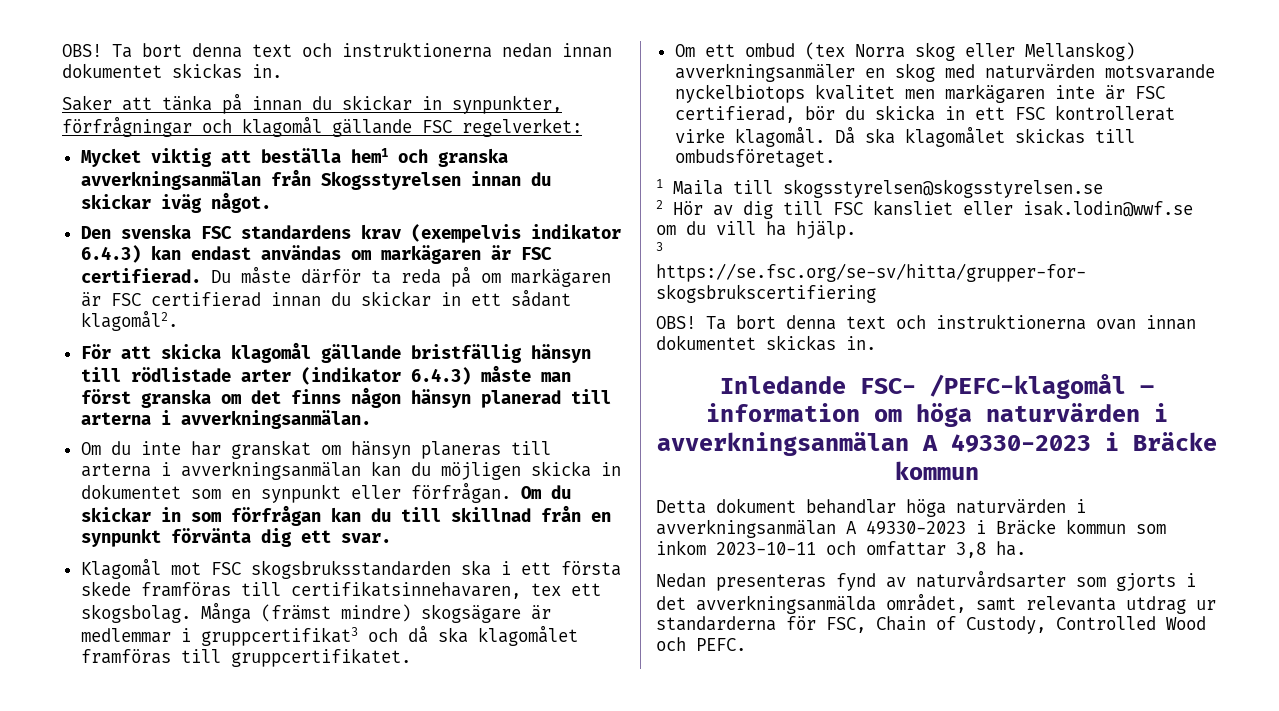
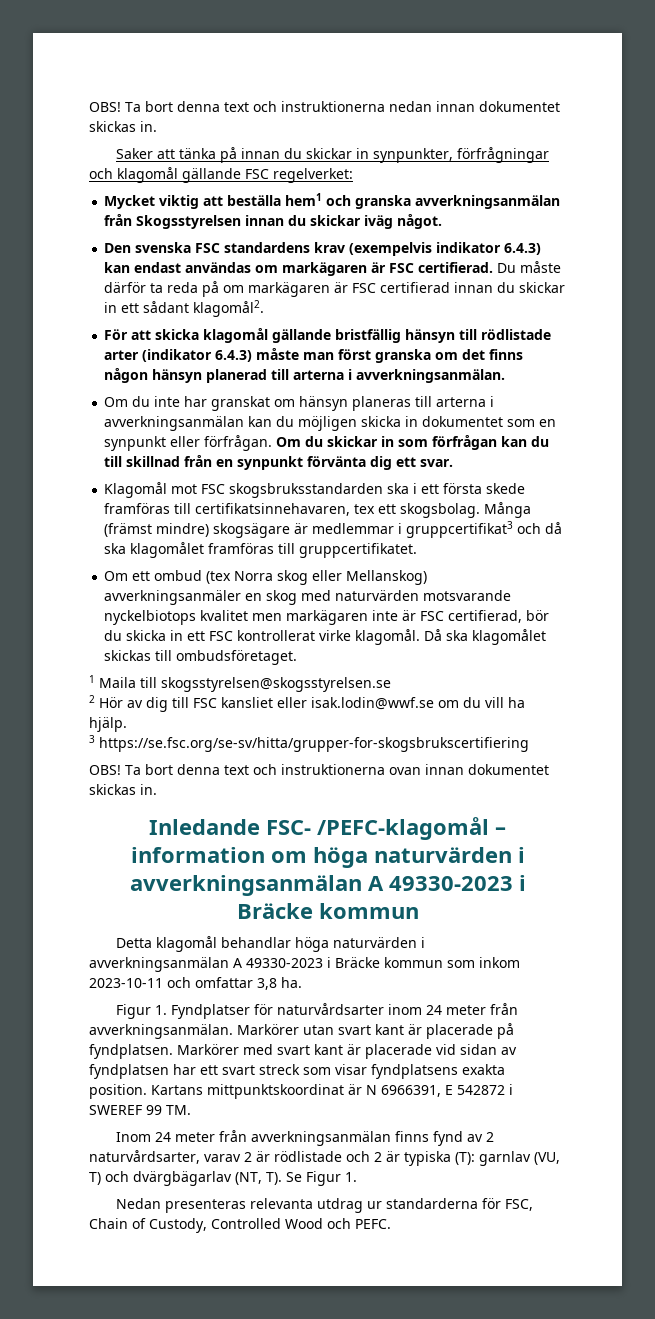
- Detta dokument behandlar höga naturvärden i avverkningsanmälan A 49330-2023 i Bräcke kommun som inkom 2023-10-11 och omfattar 3,8 ha.
+ Detta klagomål behandlar höga naturvärden i avverkningsanmälan A 49330-2023 i Bräcke kommun som inkom 2023-10-11 och omfattar 3,8 ha.
- Nedan presenteras fynd av naturvårdsarter som gjorts i det avverkningsanmälda området, samt relevanta utdrag ur standarderna för FSC, Chain of Custody, Controlled Wood och PEFC.
+ Figur 1. Fyndplatser för naturvårdsarter inom 24 meter från avverkningsanmälan. Markörer utan svart kant är placerade på fyndplatsen. Markörer med svart kant är placerade vid sidan av fyndplatsen har ett svart streck som visar fyndplatsens exakta position. Kartans mittpunktskoordinat är N 6966391, E 542872 i SWEREF 99 TM.
+ Inom 24 meter från avverkningsanmälan finns fynd av 2 naturvårdsarter, varav 2 är rödlistade och 2 är typiska (T): garnlav (VU, T) och dvärgbägarlav (NT, T). Se Figur 1.
+ Nedan presenteras relevanta utdrag ur standarderna för FSC, Chain of Custody, Controlled Wood och PEFC.

